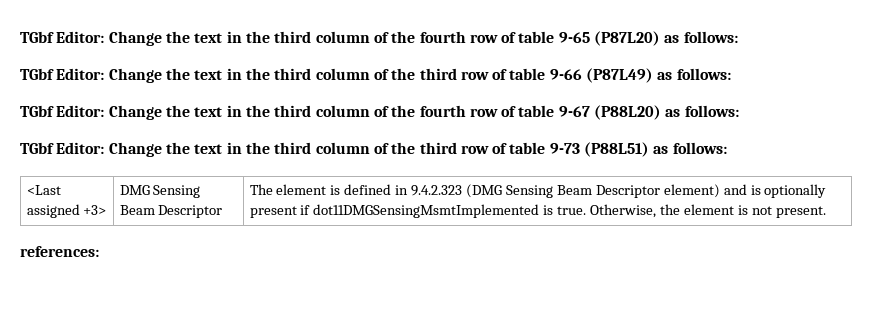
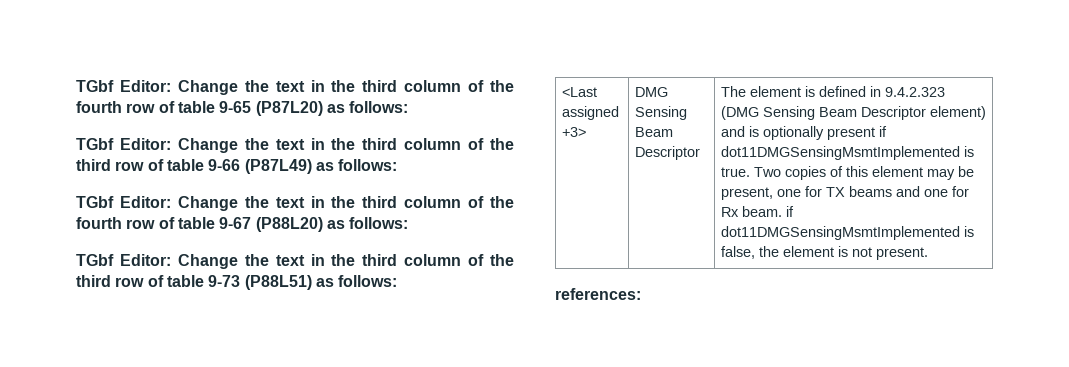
- Otherwise, the element is not present.
+ Two copies of this element may be present, one for TX beams and one for Rx beam. if dot11DMGSensingMsmtImplemented is false, the element is not present.

